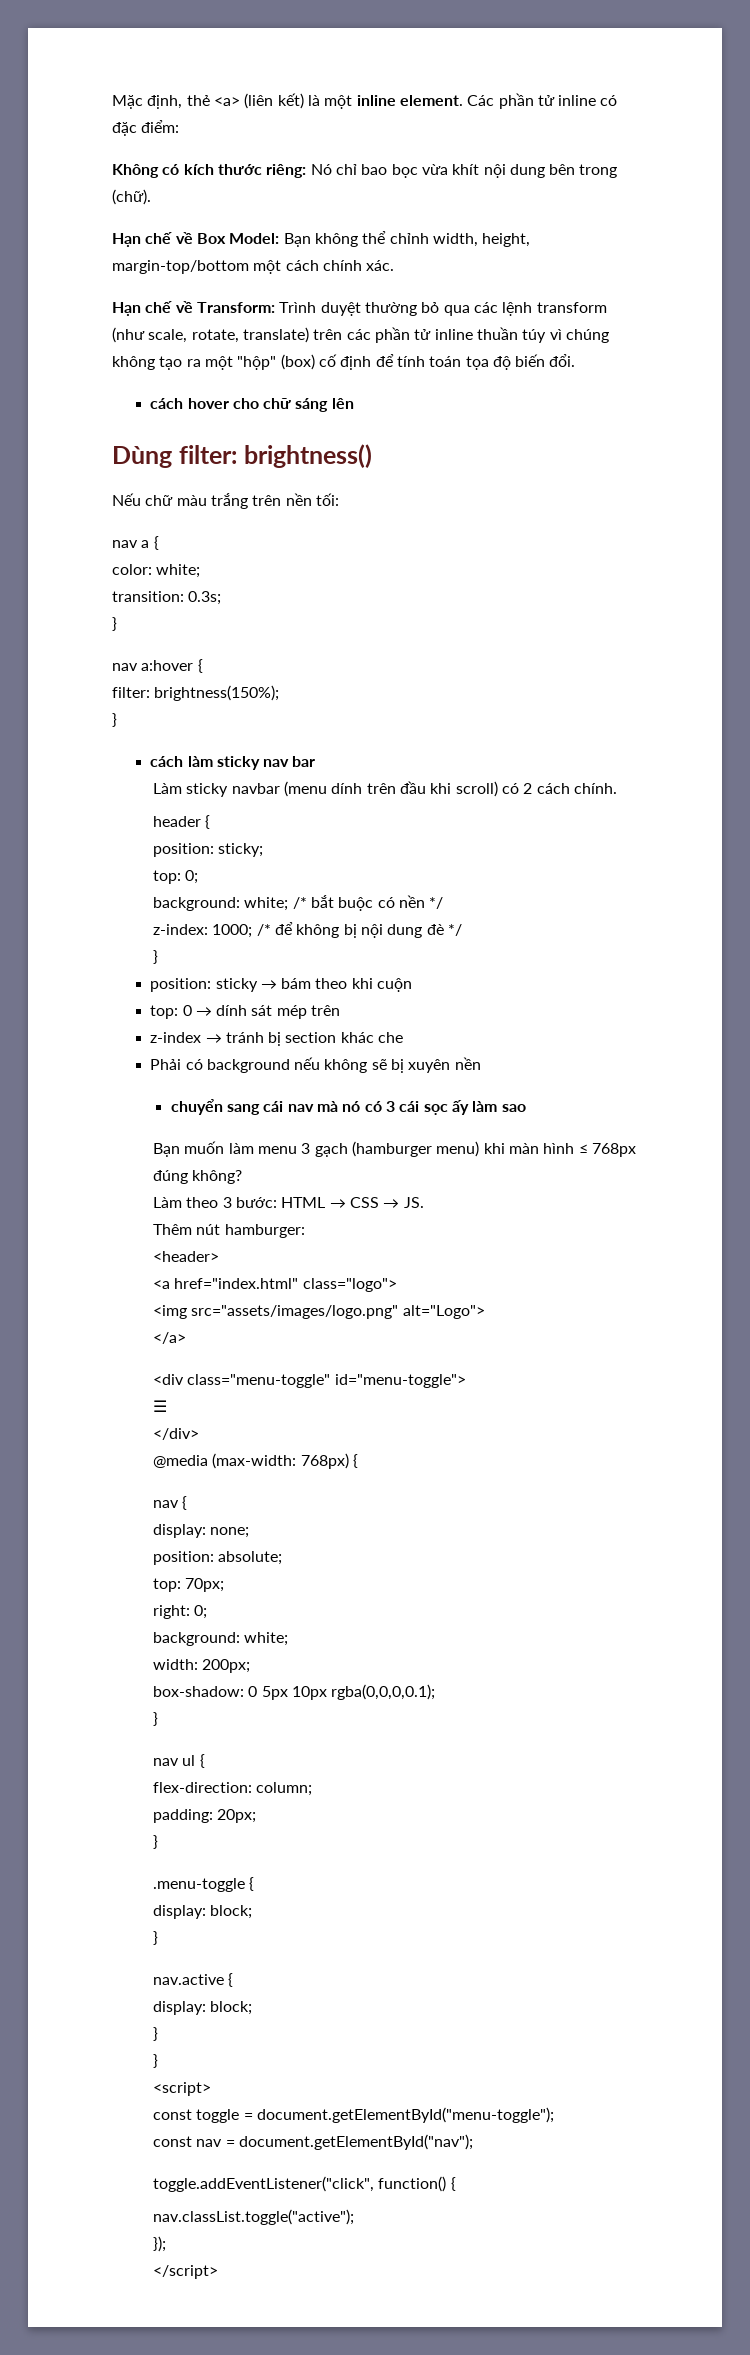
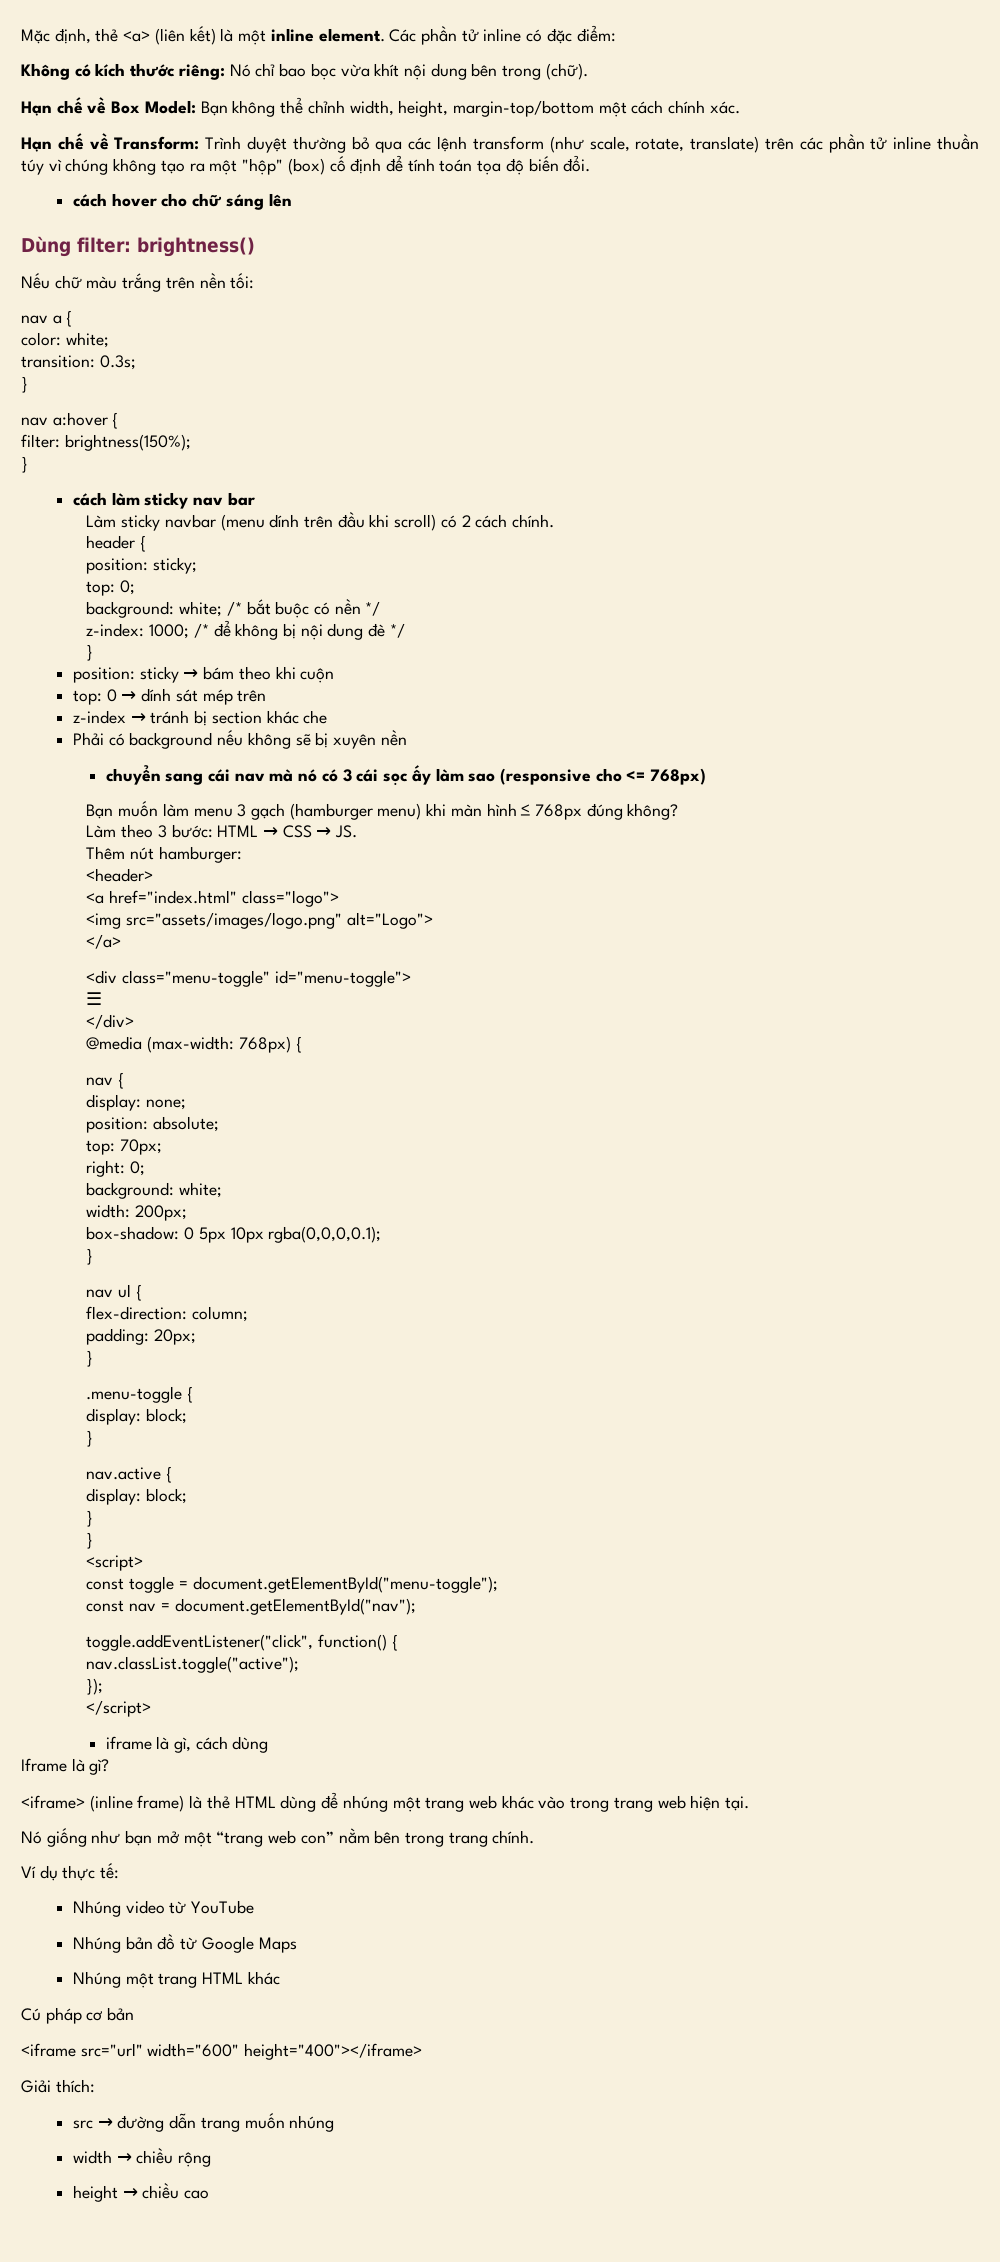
- chuyển sang cái nav mà nó có 3 cái sọc ấy làm sao
+ chuyển sang cái nav mà nó có 3 cái sọc ấy làm sao (responsive cho <= 768px)
+ iframe là gì, cách dùng
+ Iframe là gì?
+ <iframe> (inline frame) là thẻ HTML dùng để nhúng một trang web khác vào trong trang web hiện tại.
+ Nó giống như bạn mở một “trang web con” nằm bên trong trang chính.
+ Ví dụ thực tế:
+ Nhúng video từ YouTube
+ Nhúng bản đồ từ Google Maps
+ Nhúng một trang HTML khác
+ Cú pháp cơ bản
+ <iframe src="url" width="600" height="400"></iframe>
+ Giải thích:
+ src → đường dẫn trang muốn nhúng
+ width → chiều rộng
+ height → chiều cao

